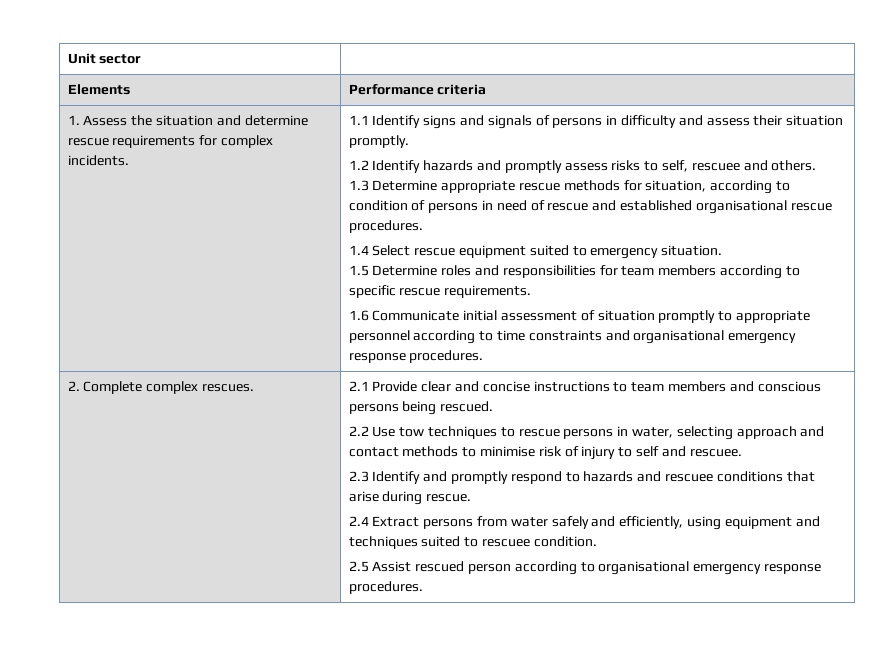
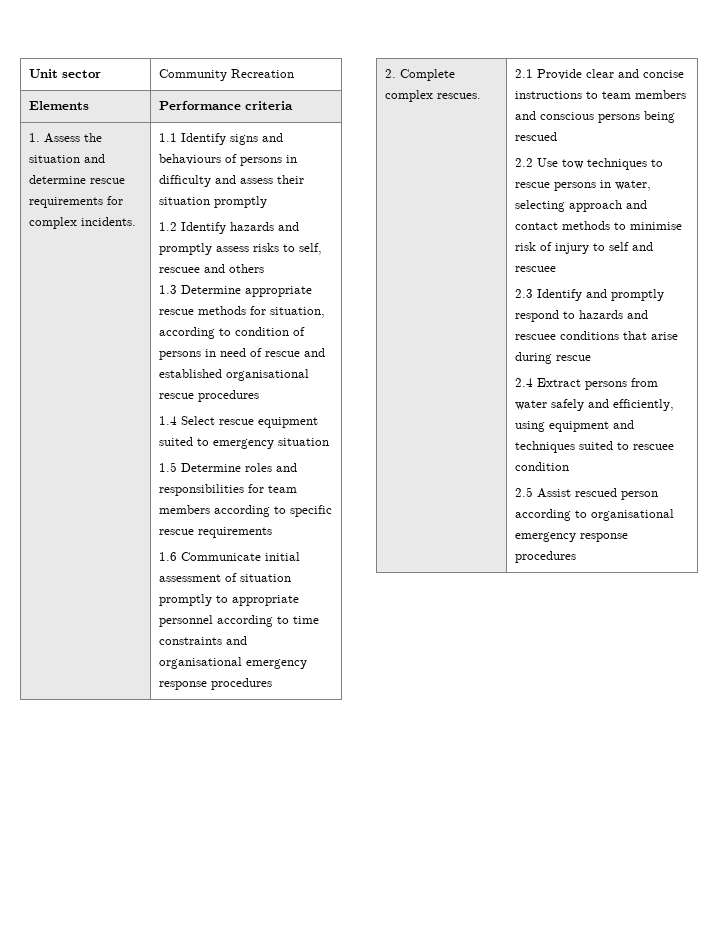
- Unit sector |
+ Unit sector | Community Recreation
- 1.1 Identify signs and signals of persons in difficulty and assess their situation promptly.
+ 1.1 Identify signs and behaviours of persons in difficulty and assess their situation promptly
- 1.2 Identify hazards and promptly assess risks to self, rescuee and others.
+ 1.2 Identify hazards and promptly assess risks to self, rescuee and others
- 1.3 Determine appropriate rescue methods for situation, according to condition of persons in need of rescue and established organisational rescue procedures.
+ 1.3 Determine appropriate rescue methods for situation, according to condition of persons in need of rescue and established organisational rescue procedures
- 1.4 Select rescue equipment suited to emergency situation.
+ 1.4 Select rescue equipment suited to emergency situation
- 1.5 Determine roles and responsibilities for team members according to specific rescue requirements.
+ 1.5 Determine roles and responsibilities for team members according to specific rescue requirements
- 1.6 Communicate initial assessment of situation promptly to appropriate personnel according to time constraints and organisational emergency response procedures.
+ 1.6 Communicate initial assessment of situation promptly to appropriate personnel according to time constraints and organisational emergency response procedures
- 2.1 Provide clear and concise instructions to team members and conscious persons being rescued.
+ 2.1 Provide clear and concise instructions to team members and conscious persons being rescued
- 2.2 Use tow techniques to rescue persons in water, selecting approach and contact methods to minimise risk of injury to self and rescuee.
+ 2.2 Use tow techniques to rescue persons in water, selecting approach and contact methods to minimise risk of injury to self and rescuee
- 2.3 Identify and promptly respond to hazards and rescuee conditions that arise during rescue.
+ 2.3 Identify and promptly respond to hazards and rescuee conditions that arise during rescue
- 2.4 Extract persons from water safely and efficiently, using equipment and techniques suited to rescuee condition.
+ 2.4 Extract persons from water safely and efficiently, using equipment and techniques suited to rescuee condition
- 2.5 Assist rescued person according to organisational emergency response procedures.
+ 2.5 Assist rescued person according to organisational emergency response procedures

